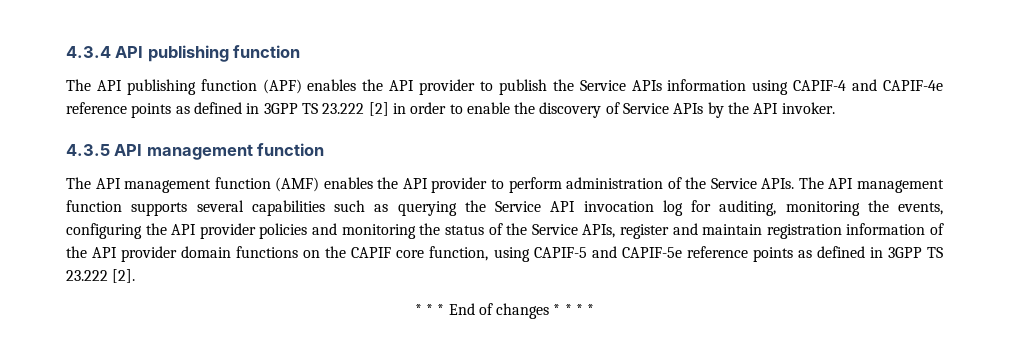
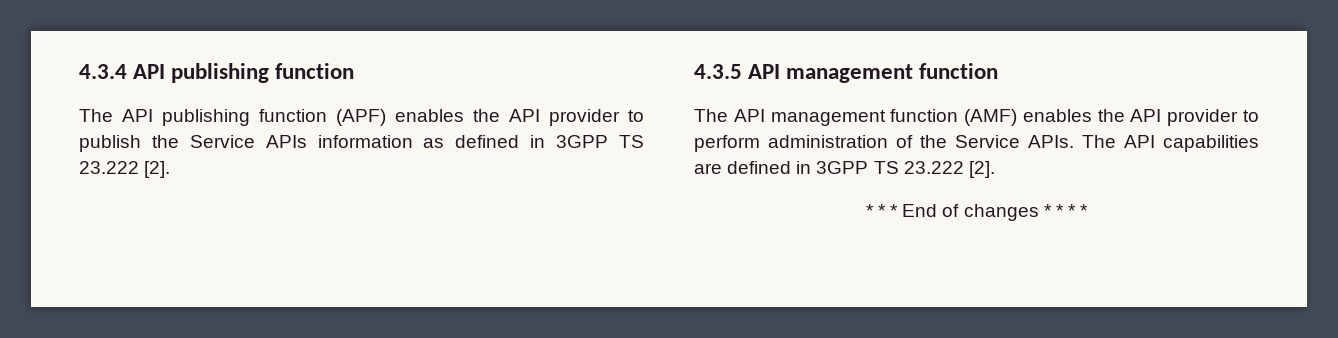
- The API publishing function (APF) enables the API provider to publish the Service APIs information using CAPIF-4 and CAPIF-4e reference points as defined in 3GPP TS 23.222 [2] in order to enable the discovery of Service APIs by the API invoker.
+ The API publishing function (APF) enables the API provider to publish the Service APIs information as defined in 3GPP TS 23.222 [2].
- The API management function supports several capabilities such as querying the Service API invocation log for auditing, monitoring the events, configuring the API provider policies and monitoring the status of the Service APIs, register and maintain registration information of the API provider domain functions on the CAPIF core function, using CAPIF-5 and CAPIF-5e reference points as defined in 3GPP TS 23.222 [2].
+ The API capabilities are defined in 3GPP TS 23.222 [2].

